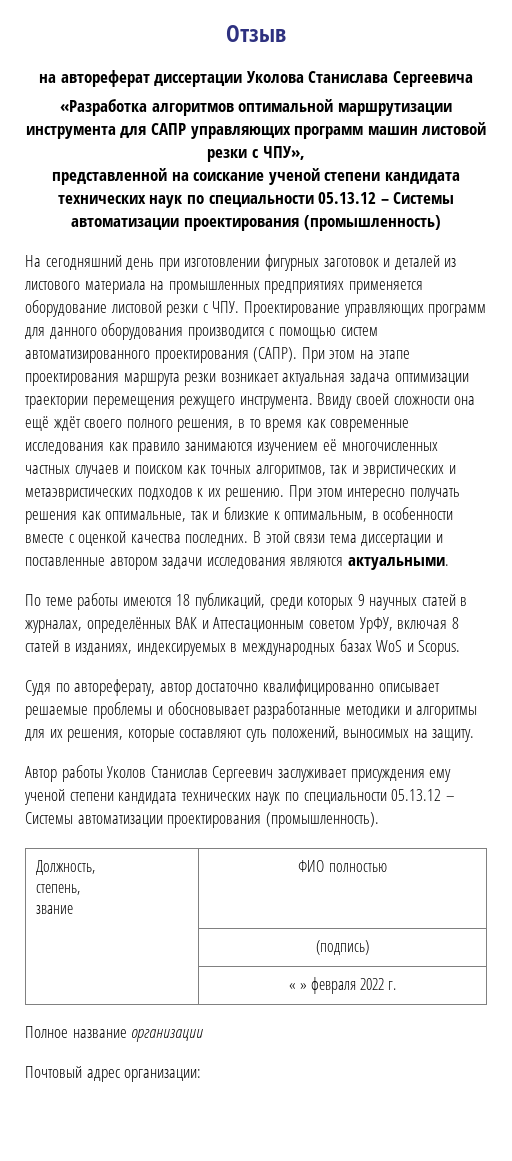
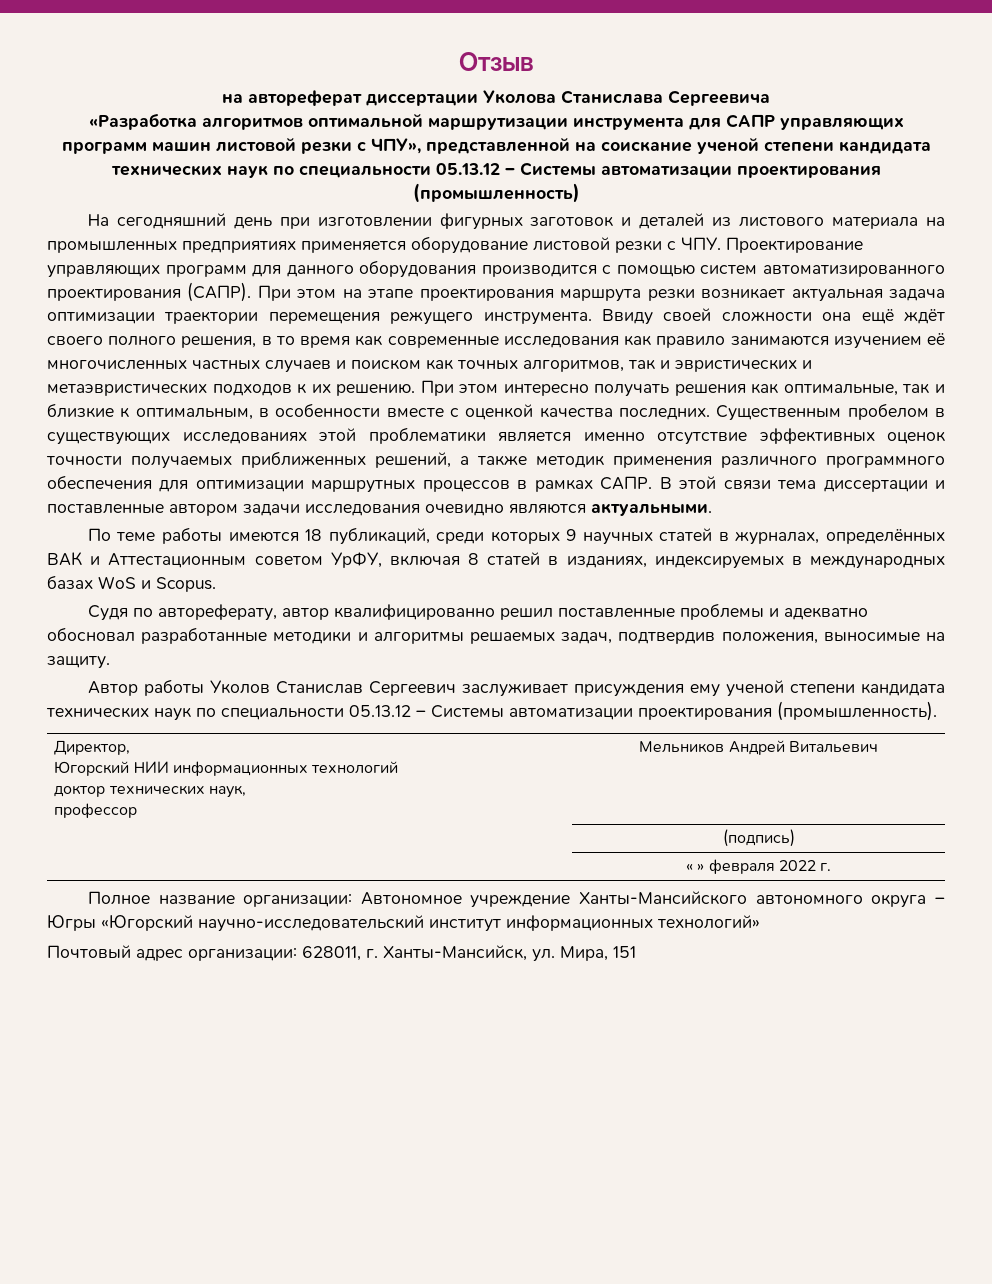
- «Разработка алгоритмов оптимальной маршрутизации инструмента для САПР управляющих программ машин листовой резки с ЧПУ»,
- представленной на соискание ученой степени кандидата технических наук по специальности 05.13.12 – Системы автоматизации проектирования (промышленность)
+ «Разработка алгоритмов оптимальной маршрутизации инструмента для САПР управляющих программ машин листовой резки с ЧПУ», представленной на соискание ученой степени кандидата технических наук по специальности 05.13.12 – Системы автоматизации проектирования (промышленность)
+ Существенным пробелом в существующих исследованиях этой проблематики является именно отсутствие эффективных оценок точности получаемых приближенных решений, а также методик применения различного программного обеспечения для оптимизации маршрутных процессов в рамках САПР.
- В этой связи тема диссертации и поставленные автором задачи исследования являются актуальными.
+ В этой связи тема диссертации и поставленные автором задачи исследования очевидно являются актуальными.
- Судя по автореферату, автор достаточно квалифицированно описывает решаемые проблемы и обосновывает разработанные методики и алгоритмы для их решения, которые составляют суть положений, выносимых на защиту.
+ Судя по автореферату, автор квалифицированно решил поставленные проблемы и адекватно обосновал разработанные методики и алгоритмы решаемых задач, подтвердив положения, выносимые на защиту.
- Должность,
- степень,
- звание | ФИО полностью
+ Директор,
+ Югорский НИИ информационных технологий
+ доктор технических наук,
+ профессор | Мельников Андрей Витальевич
- Полное название организации
- Почтовый адрес организации:
+ Полное название организации: Автономное учреждение Ханты-Мансийского автономного округа – Югры «Югорский научно-исследовательский институт информационных технологий»
+ Почтовый адрес организации: 628011, г. Ханты-Мансийск, ул. Мира, 151

